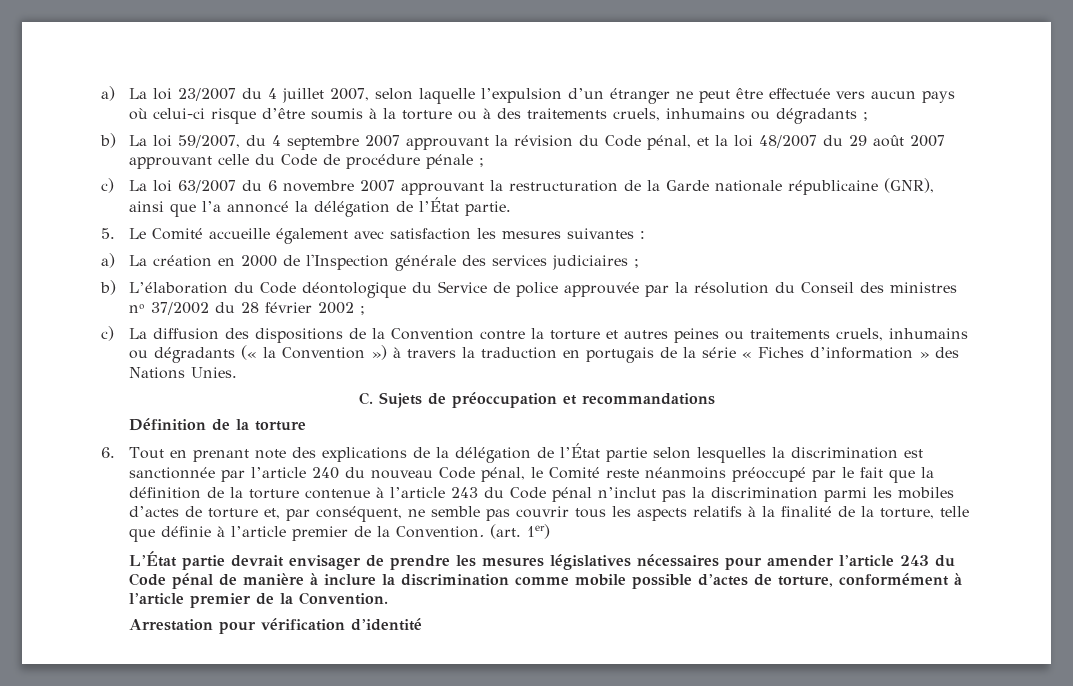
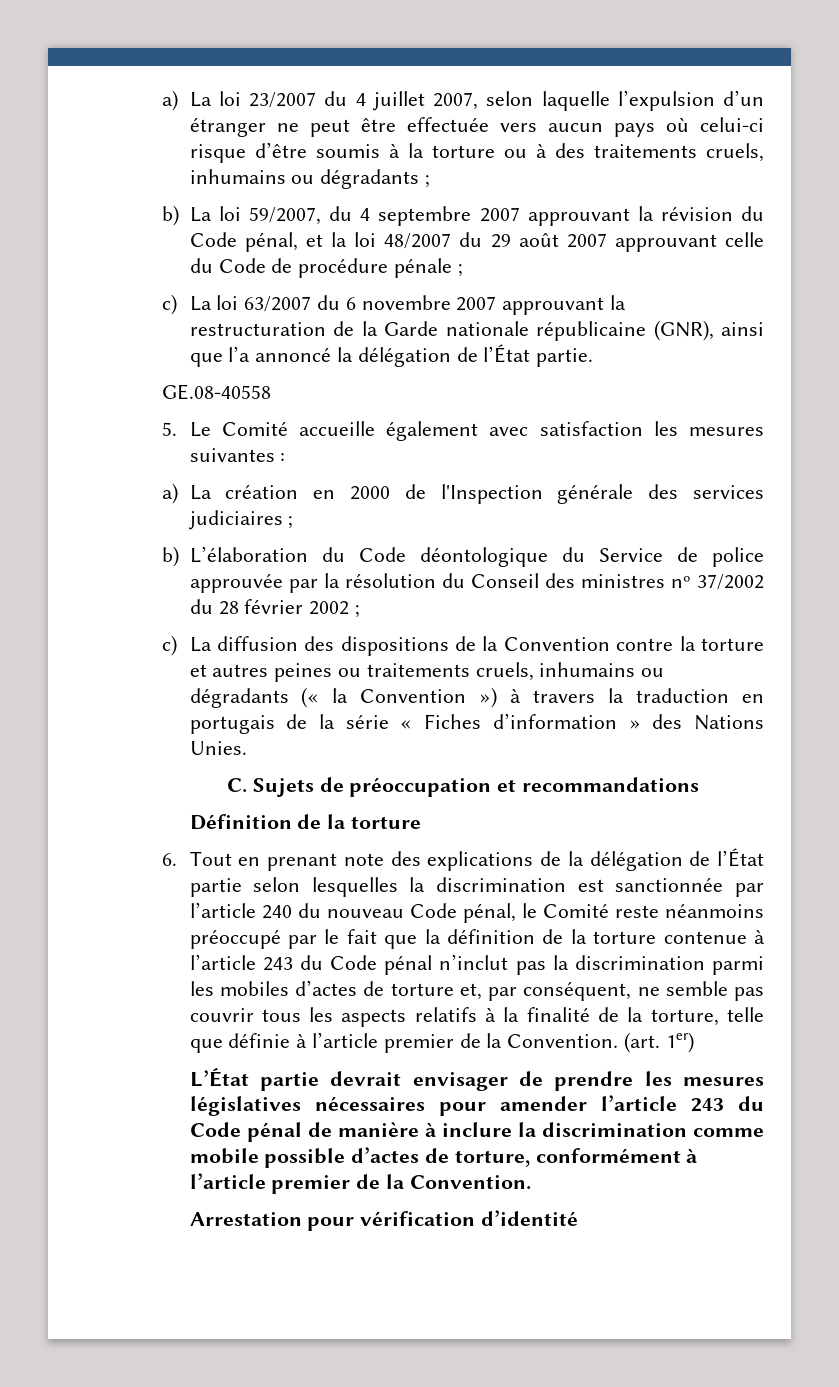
+ GE.08-40558

